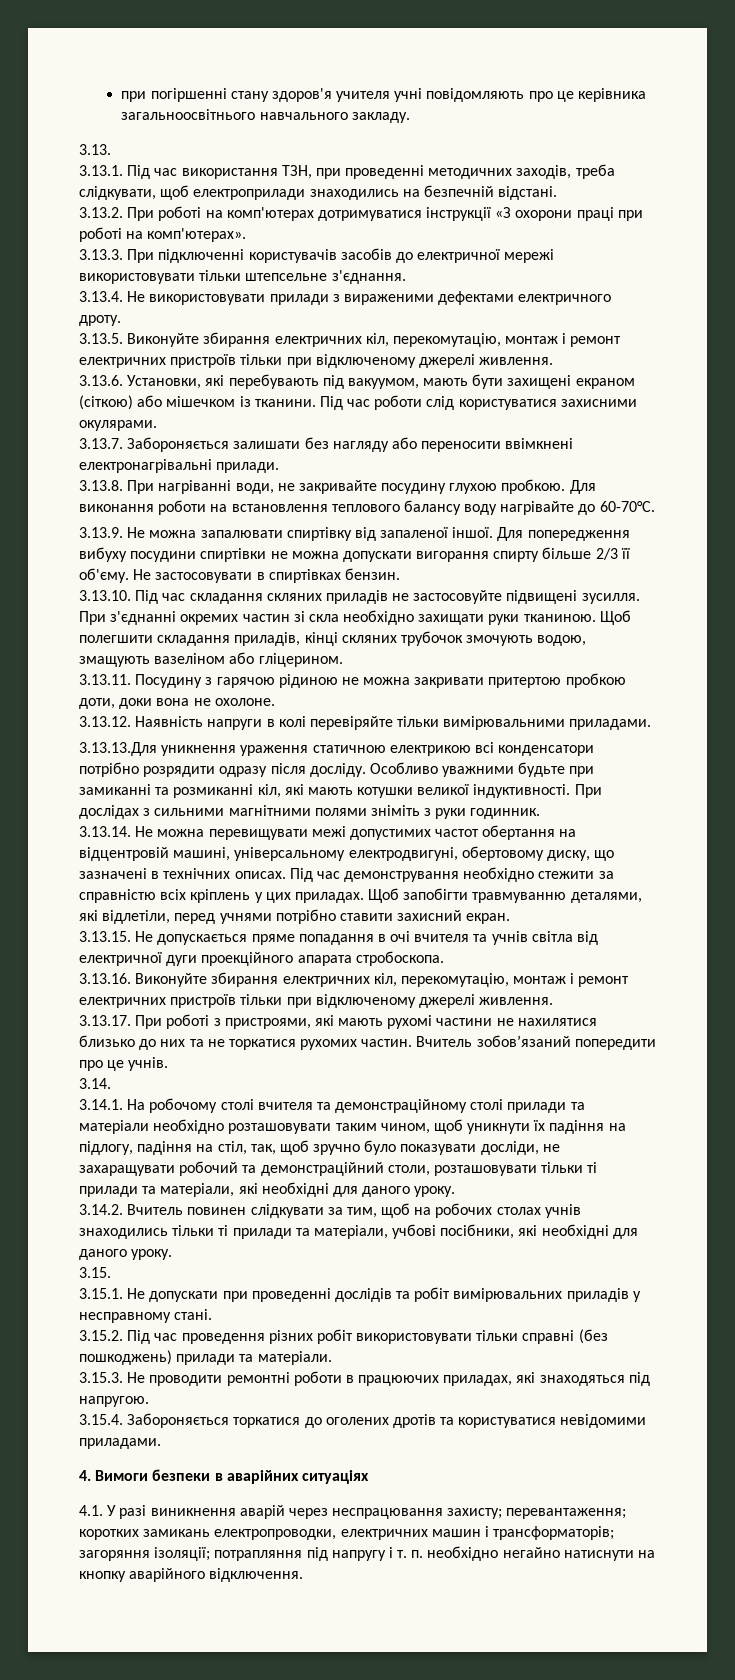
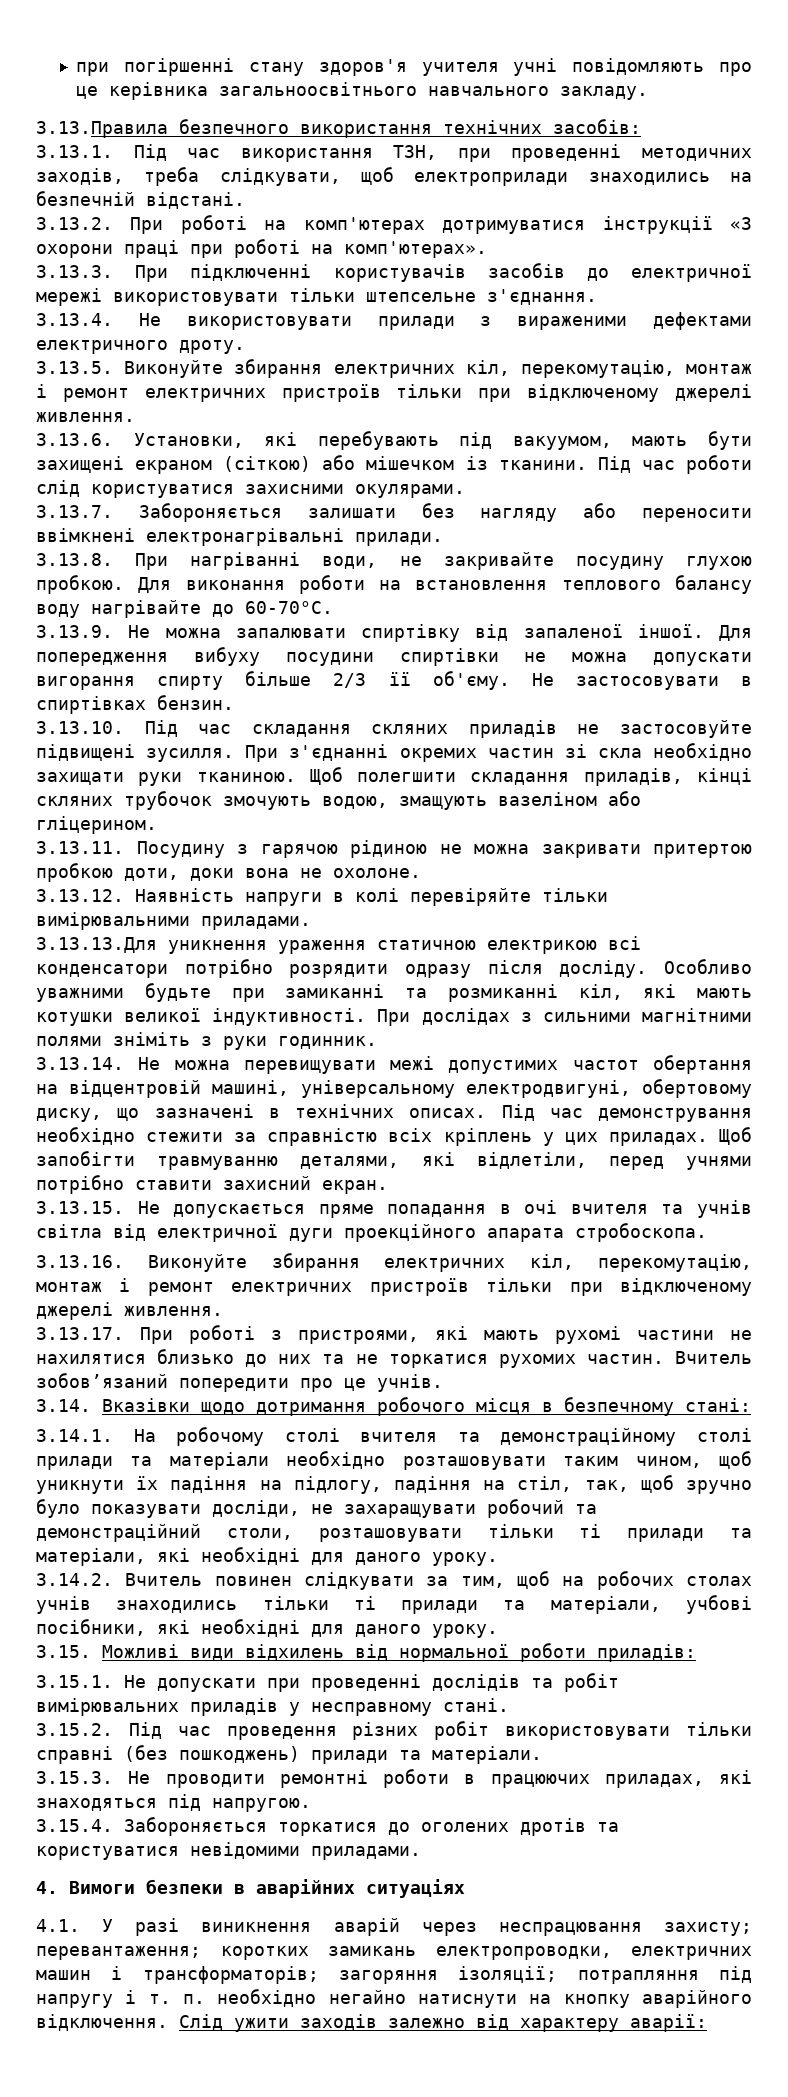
- 3.13.
+ 3.13.Правила безпечного використання технічних засобів:
- 3.14.
+ 3.14. Вказівки щодо дотримання робочого місця в безпечному стані:
- 3.15.
+ 3.15. Можливі види відхилень від нормальної роботи приладів:
+ Слід ужити заходів залежно від характеру аварії:

